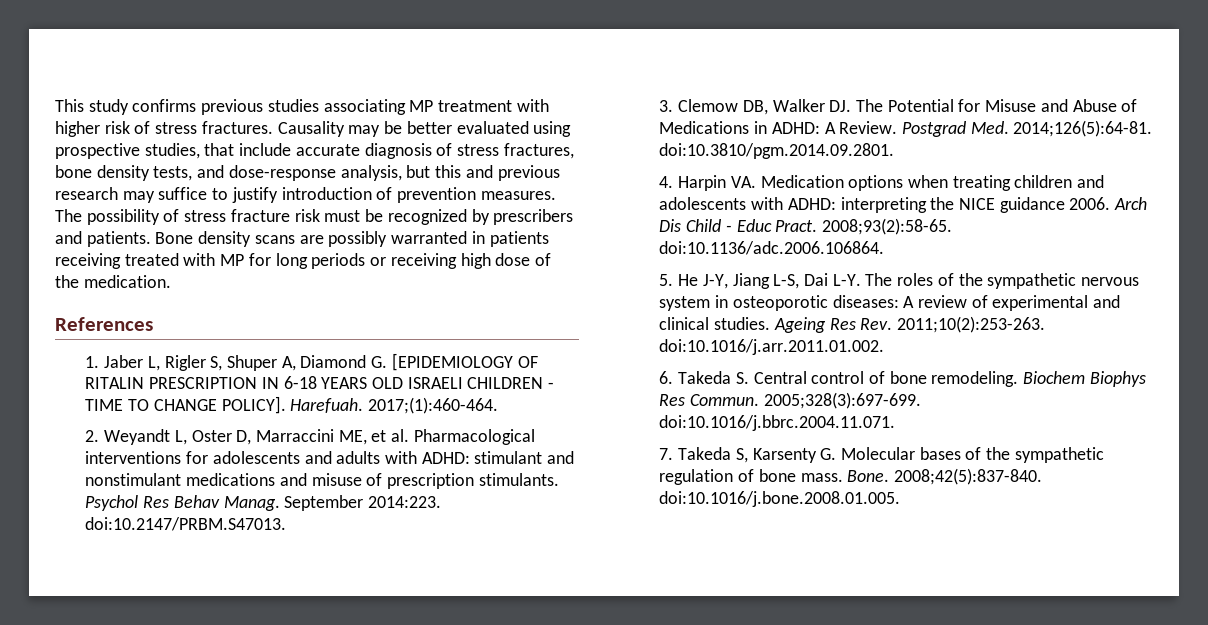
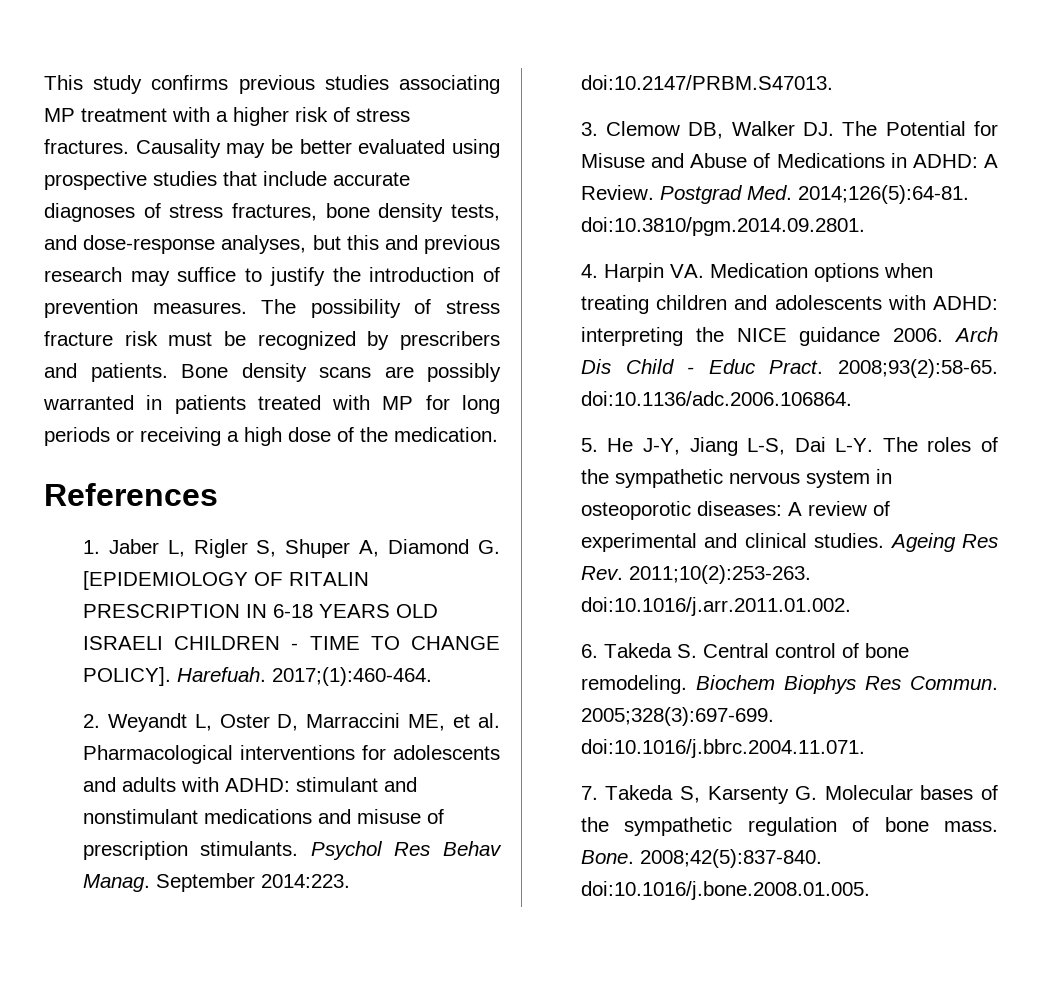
- This study confirms previous studies associating MP treatment with higher risk of stress fractures.
+ This study confirms previous studies associating MP treatment with a higher risk of stress fractures.
- Causality may be better evaluated using prospective studies, that include accurate diagnosis of stress fractures, bone density tests, and dose-response analysis, but this and previous research may suffice to justify introduction of prevention measures.
+ Causality may be better evaluated using prospective studies that include accurate diagnoses of stress fractures, bone density tests, and dose-response analyses, but this and previous research may suffice to justify the introduction of prevention measures.
- Bone density scans are possibly warranted in patients receiving treated with MP for long periods or receiving high dose of the medication.
+ Bone density scans are possibly warranted in patients treated with MP for long periods or receiving a high dose of the medication.

